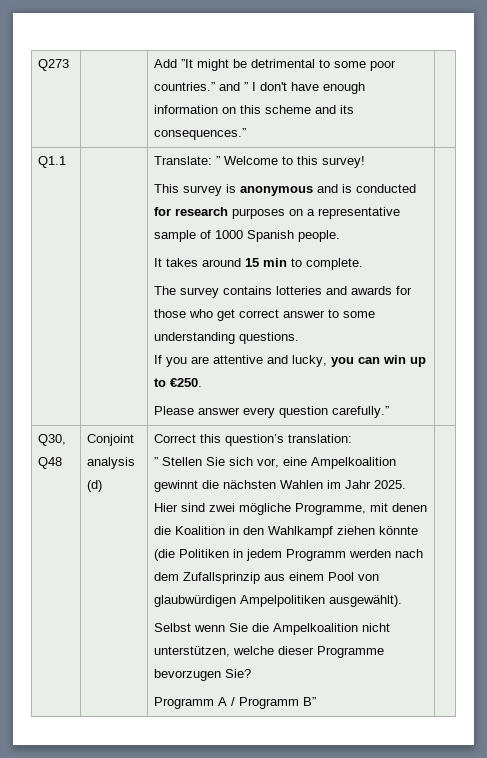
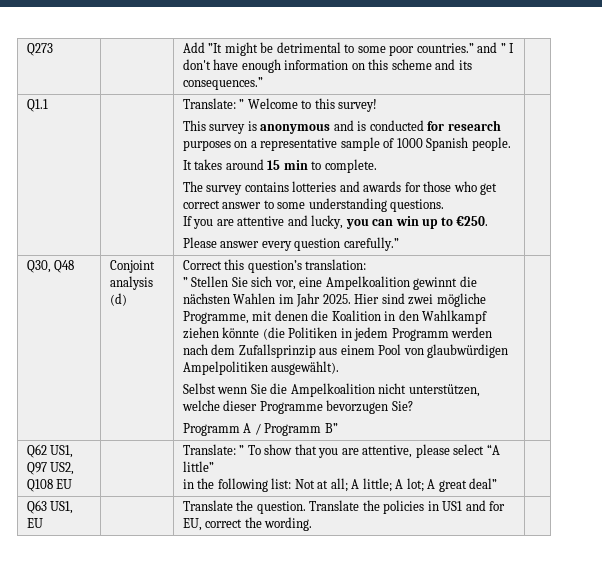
+ Q62 US1, Q97 US2, Q108 EU | | Translate: ” To show that you are attentive, please select “A little”
+ in the following list: Not at all; A little; A lot; A great deal” |
+ Q63 US1, EU | | Translate the question. Translate the policies in US1 and for EU, correct the wording. |

